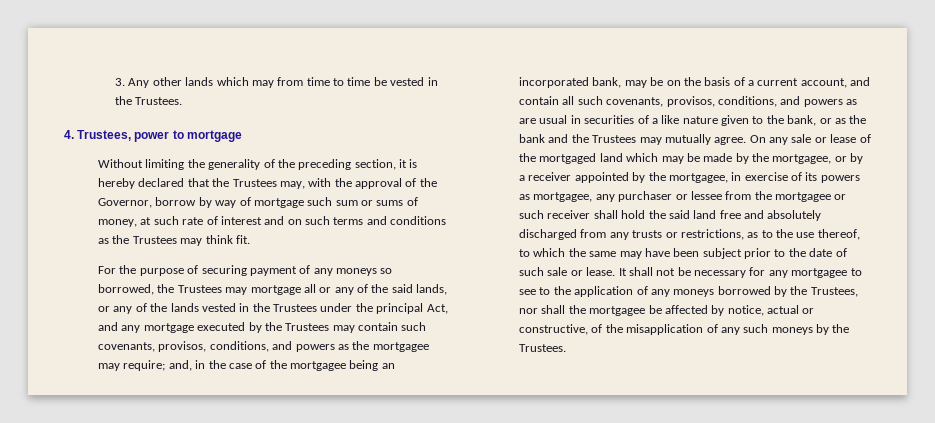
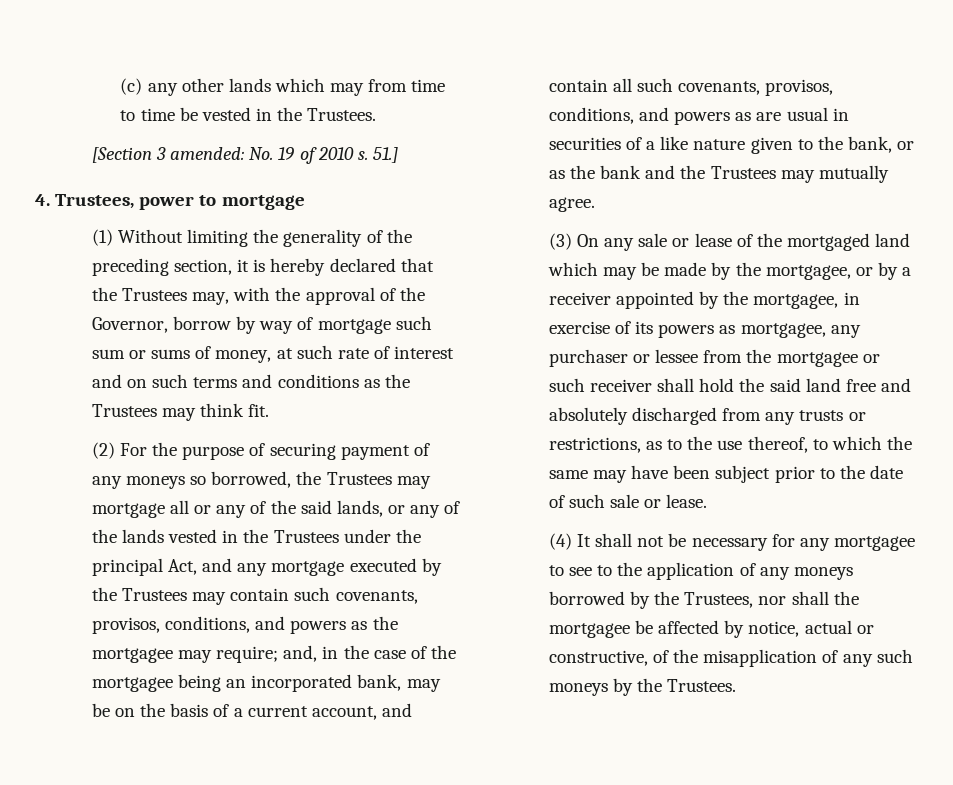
- 3. Any other lands which may from time to time be vested in the Trustees.
+ (c) any other lands which may from time to time be vested in the Trustees.
+ [Section 3 amended: No. 19 of 2010 s. 51.]
- Without limiting the generality of the preceding section, it is hereby declared that the Trustees may, with the approval of the Governor, borrow by way of mortgage such sum or sums of money, at such rate of interest and on such terms and conditions as the Trustees may think fit.
+ (1) Without limiting the generality of the preceding section, it is hereby declared that the Trustees may, with the approval of the Governor, borrow by way of mortgage such sum or sums of money, at such rate of interest and on such terms and conditions as the Trustees may think fit.
- For the purpose of securing payment of any moneys so borrowed, the Trustees may mortgage all or any of the said lands, or any of the lands vested in the Trustees under the principal Act, and any mortgage executed by the Trustees may contain such covenants, provisos, conditions, and powers as the mortgagee may require;
+ (2) For the purpose of securing payment of any moneys so borrowed, the Trustees may mortgage all or any of the said lands, or any of the lands vested in the Trustees under the principal Act, and any mortgage executed by the Trustees may contain such covenants, provisos, conditions, and powers as the mortgagee may require;
- and, in the case of the mortgagee being an incorporated bank, may be on the basis of a current account, and contain all such covenants, provisos, conditions, and powers as are usual in securities of a like nature given to the bank, or as the bank and the Trustees may mutually agree. On any sale or lease of the mortgaged land which may be made by the mortgagee, or by a receiver appointed by the mortgagee, in exercise of its powers as mortgagee, any purchaser or lessee from the mortgagee or such receiver shall hold the said land free and absolutely discharged from any trusts or restrictions, as to the use thereof, to which the same may have been subject prior to the date of such sale or lease. It shall not be necessary for any mortgagee to see to the application of any moneys borrowed by the Trustees, nor shall the mortgagee be affected by notice, actual or constructive, of the misapplication of any such moneys by the Trustees.
+ and, in the case of the mortgagee being an incorporated bank, may be on the basis of a current account, and contain all such covenants, provisos, conditions, and powers as are usual in securities of a like nature given to the bank, or as the bank and the Trustees may mutually agree.
+ (3) On any sale or lease of the mortgaged land which may be made by the mortgagee, or by a receiver appointed by the mortgagee, in exercise of its powers as mortgagee, any purchaser or lessee from the mortgagee or such receiver shall hold the said land free and absolutely discharged from any trusts or restrictions, as to the use thereof, to which the same may have been subject prior to the date of such sale or lease.
+ (4) It shall not be necessary for any mortgagee to see to the application of any moneys borrowed by the Trustees, nor shall the mortgagee be affected by notice, actual or constructive, of the misapplication of any such moneys by the Trustees.

